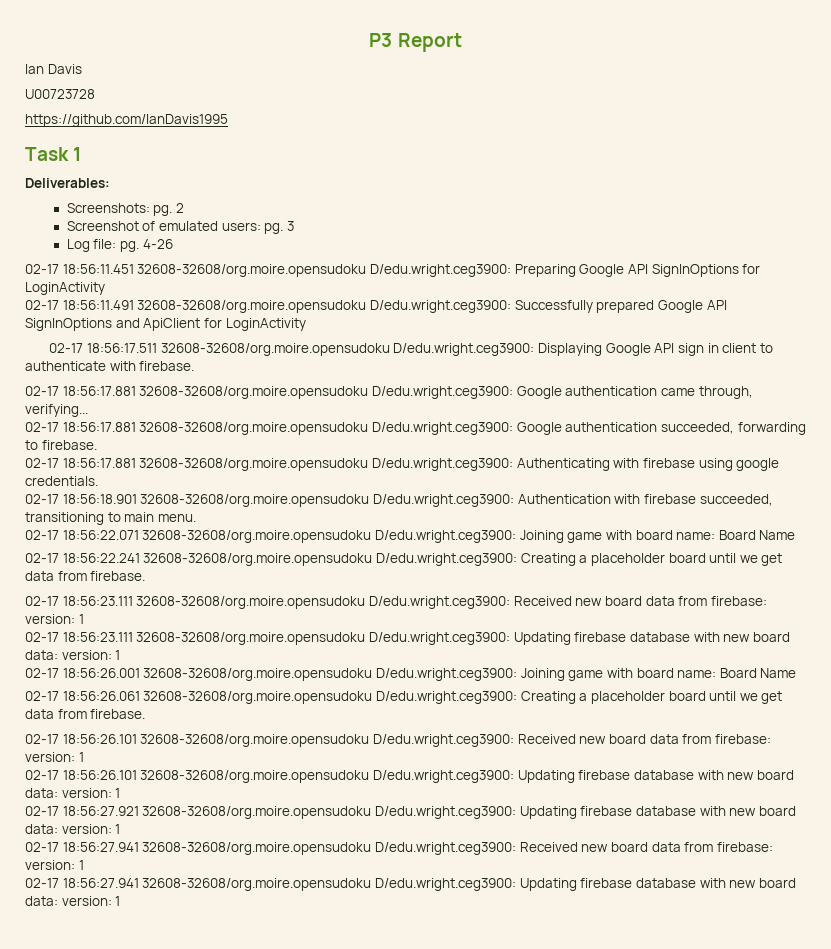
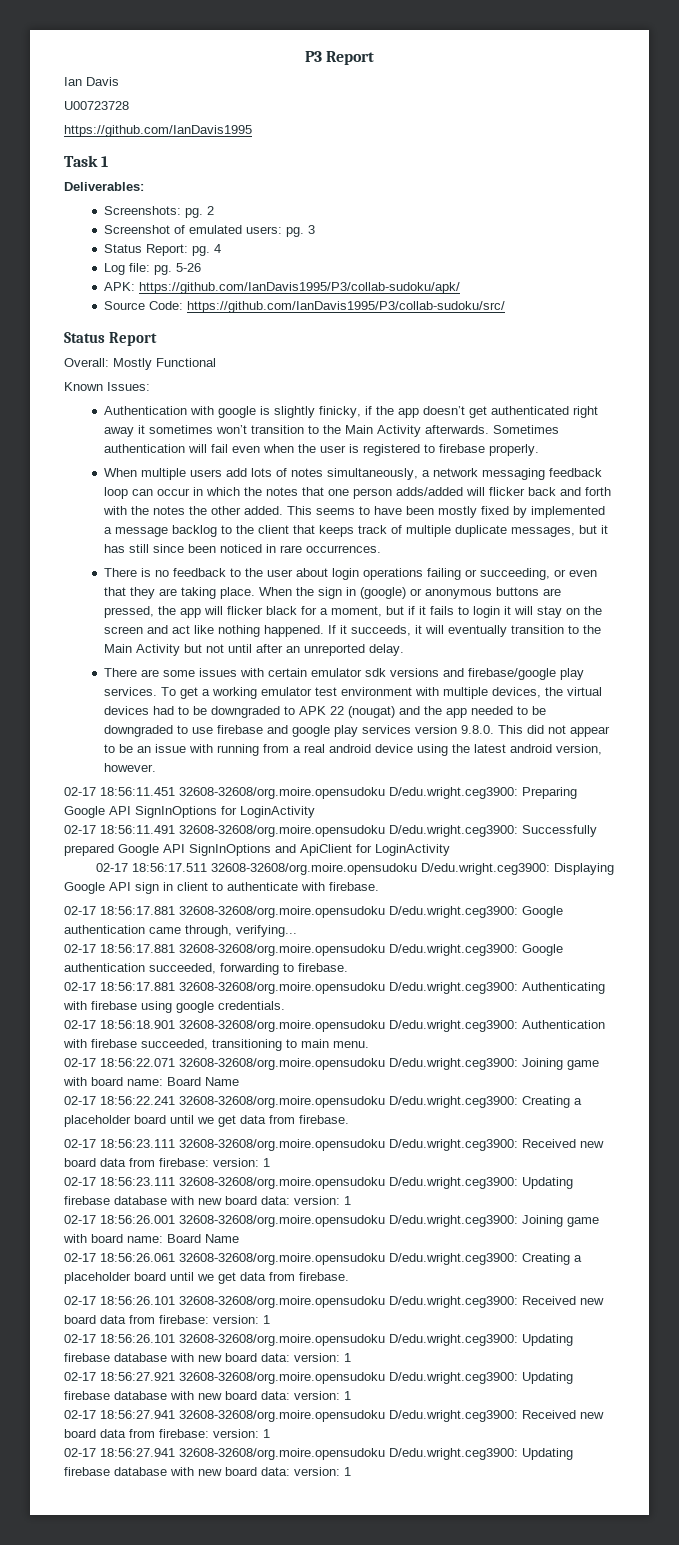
+ Status Report: pg. 4
- 4-26
+ 5-26
+ APK: https://github.com/IanDavis1995/P3/collab-sudoku/apk/
+ Source Code: https://github.com/IanDavis1995/P3/collab-sudoku/src/
+ Status Report
+ Overall: Mostly Functional
+ Known Issues:
+ Authentication with google is slightly finicky, if the app doesn’t get authenticated right away it sometimes won’t transition to the Main Activity afterwards. Sometimes authentication will fail even when the user is registered to firebase properly.
+ When multiple users add lots of notes simultaneously, a network messaging feedback loop can occur in which the notes that one person adds/added will flicker back and forth with the notes the other added. This seems to have been mostly fixed by implemented a message backlog to the client that keeps track of multiple duplicate messages, but it has still since been noticed in rare occurrences.
+ There is no feedback to the user about login operations failing or succeeding, or even that they are taking place. When the sign in (google) or anonymous buttons are pressed, the app will flicker black for a moment, but if it fails to login it will stay on the screen and act like nothing happened. If it succeeds, it will eventually transition to the Main Activity but not until after an unreported delay.
+ There are some issues with certain emulator sdk versions and firebase/google play services. To get a working emulator test environment with multiple devices, the virtual devices had to be downgraded to APK 22 (nougat) and the app needed to be downgraded to use firebase and google play services version 9.8.0. This did not appear to be an issue with running from a real android device using the latest android version, however.

